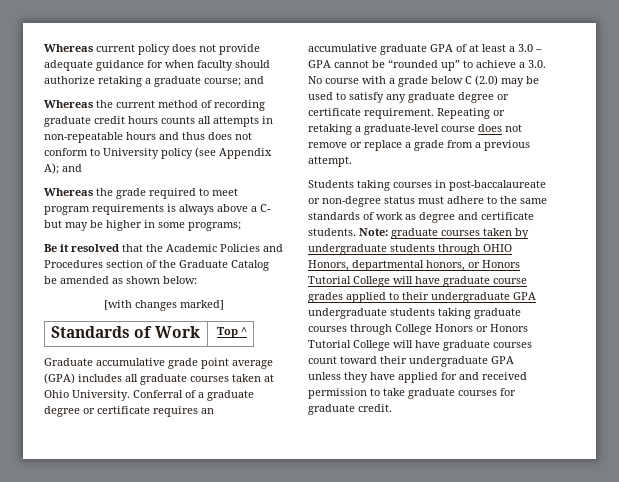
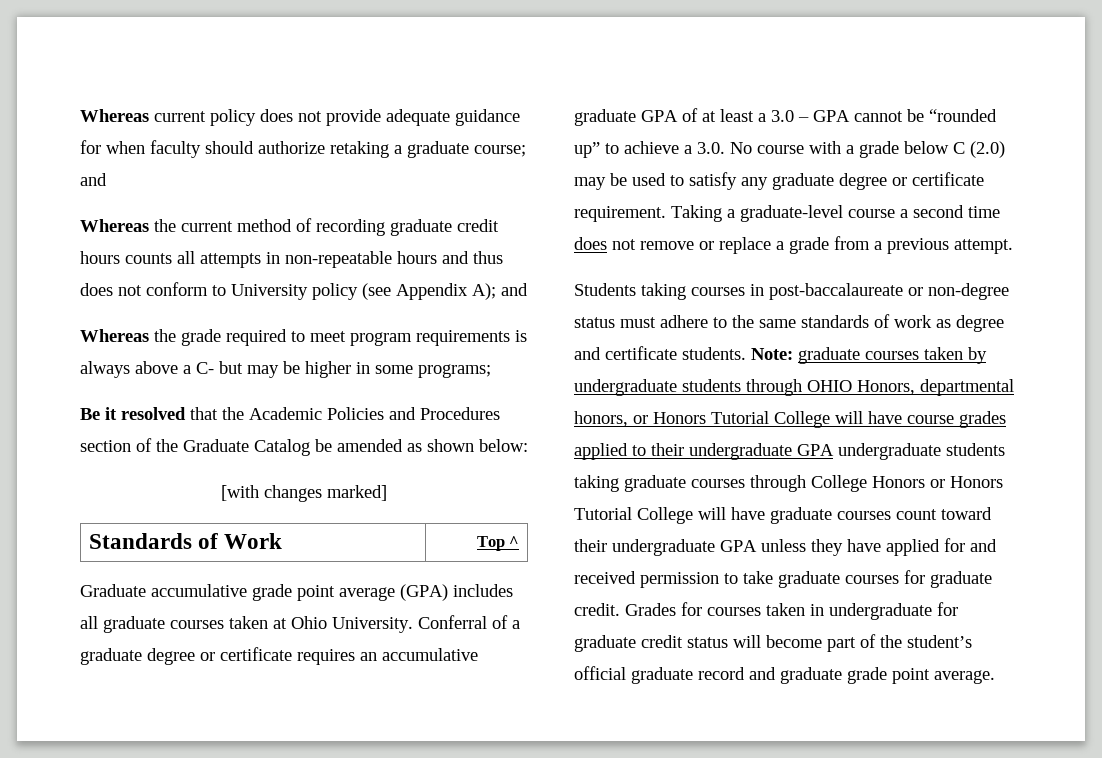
- Repeating or retaking a graduate-level course does not remove or replace a grade from a previous attempt.
+ Taking a graduate-level course a second time does not remove or replace a grade from a previous attempt.
- graduate courses taken by undergraduate students through OHIO Honors, departmental honors, or Honors Tutorial College will have graduate course grades applied to their undergraduate GPA undergraduate students taking graduate courses through College Honors or Honors Tutorial College will have graduate courses count toward their undergraduate GPA unless they have applied for and received permission to take graduate courses for graduate credit.
+ graduate courses taken by undergraduate students through OHIO Honors, departmental honors, or Honors Tutorial College will have course grades applied to their undergraduate GPA undergraduate students taking graduate courses through College Honors or Honors Tutorial College will have graduate courses count toward their undergraduate GPA unless they have applied for and received permission to take graduate courses for graduate credit.
+ Grades for courses taken in undergraduate for graduate credit status will become part of the student’s official graduate record and graduate grade point average.

